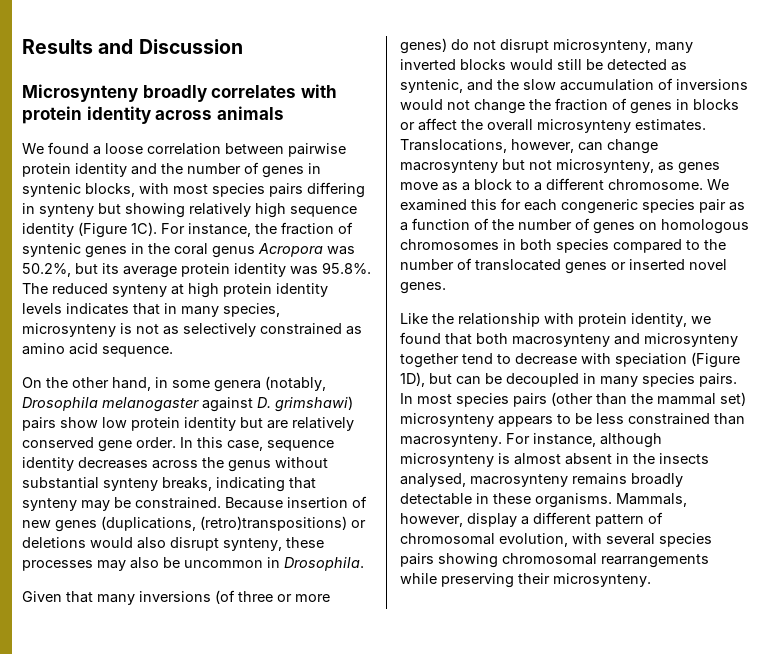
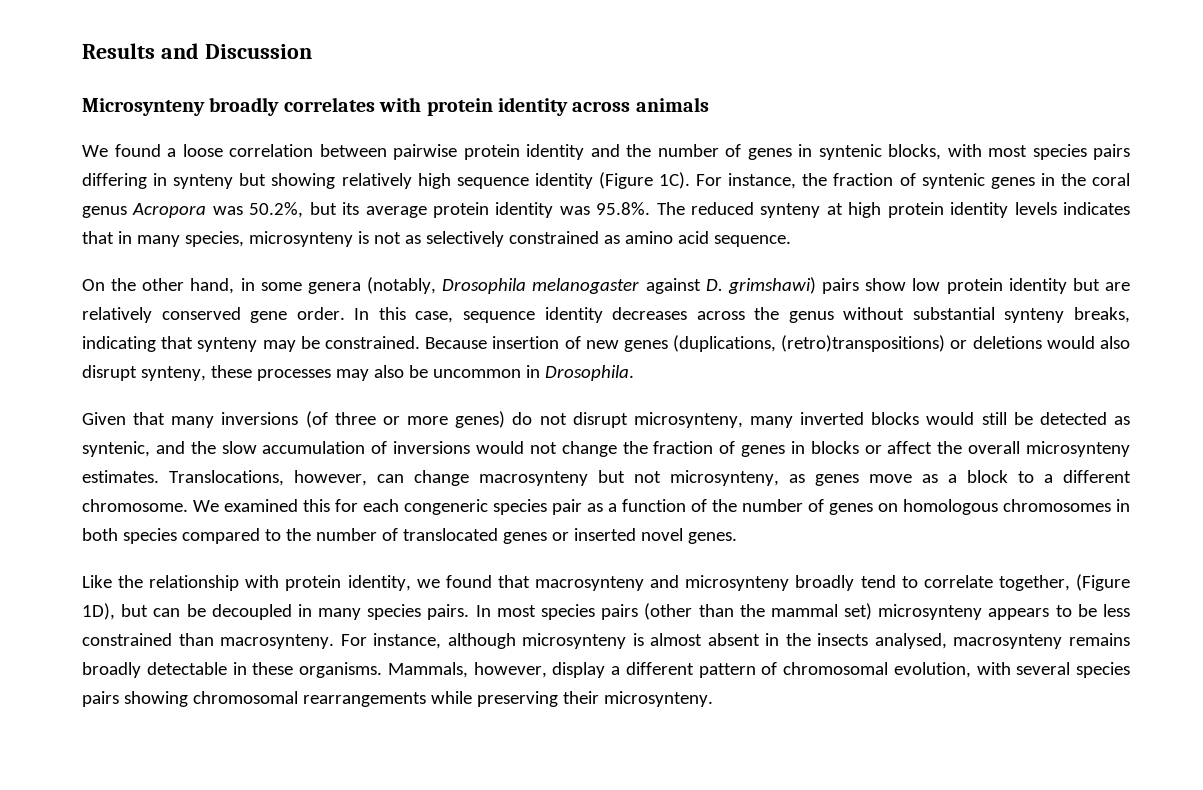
- Like the relationship with protein identity, we found that both macrosynteny and microsynteny together tend to decrease with speciation (Figure 1D), but can be decoupled in many species pairs.
+ Like the relationship with protein identity, we found that macrosynteny and microsynteny broadly tend to correlate together, (Figure 1D), but can be decoupled in many species pairs.

